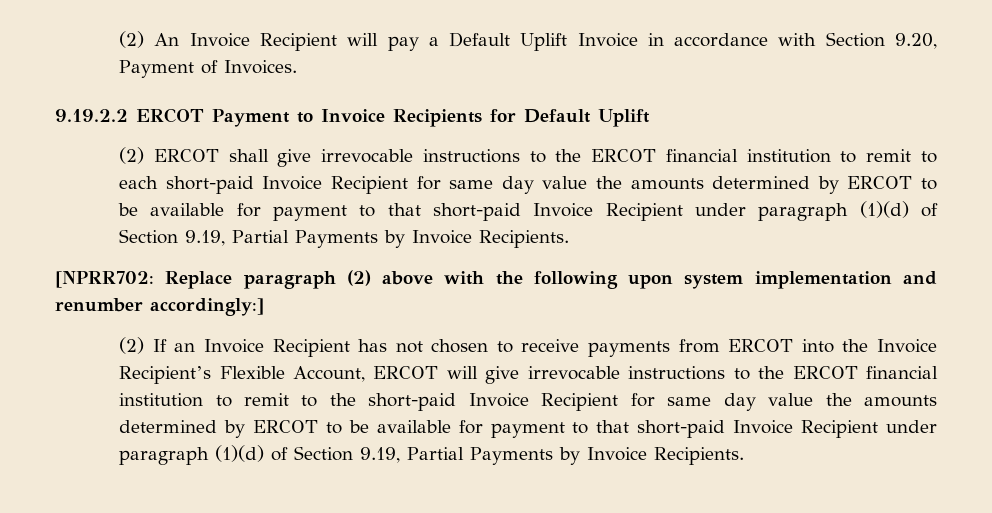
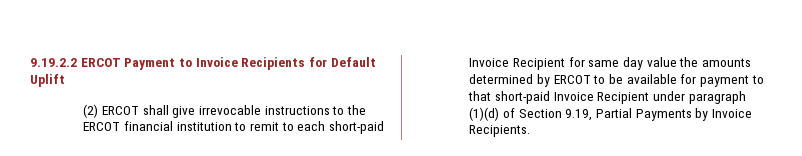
- (2) An Invoice Recipient will pay a Default Uplift Invoice in accordance with Section 9.20, Payment of Invoices.
- [NPRR702: Replace paragraph (2) above with the following upon system implementation and renumber accordingly:]
- (2) If an Invoice Recipient has not chosen to receive payments from ERCOT into the Invoice Recipient’s Flexible Account, ERCOT will give irrevocable instructions to the ERCOT financial institution to remit to the short-paid Invoice Recipient for same day value the amounts determined by ERCOT to be available for payment to that short-paid Invoice Recipient under paragraph (1)(d) of Section 9.19, Partial Payments by Invoice Recipients.

